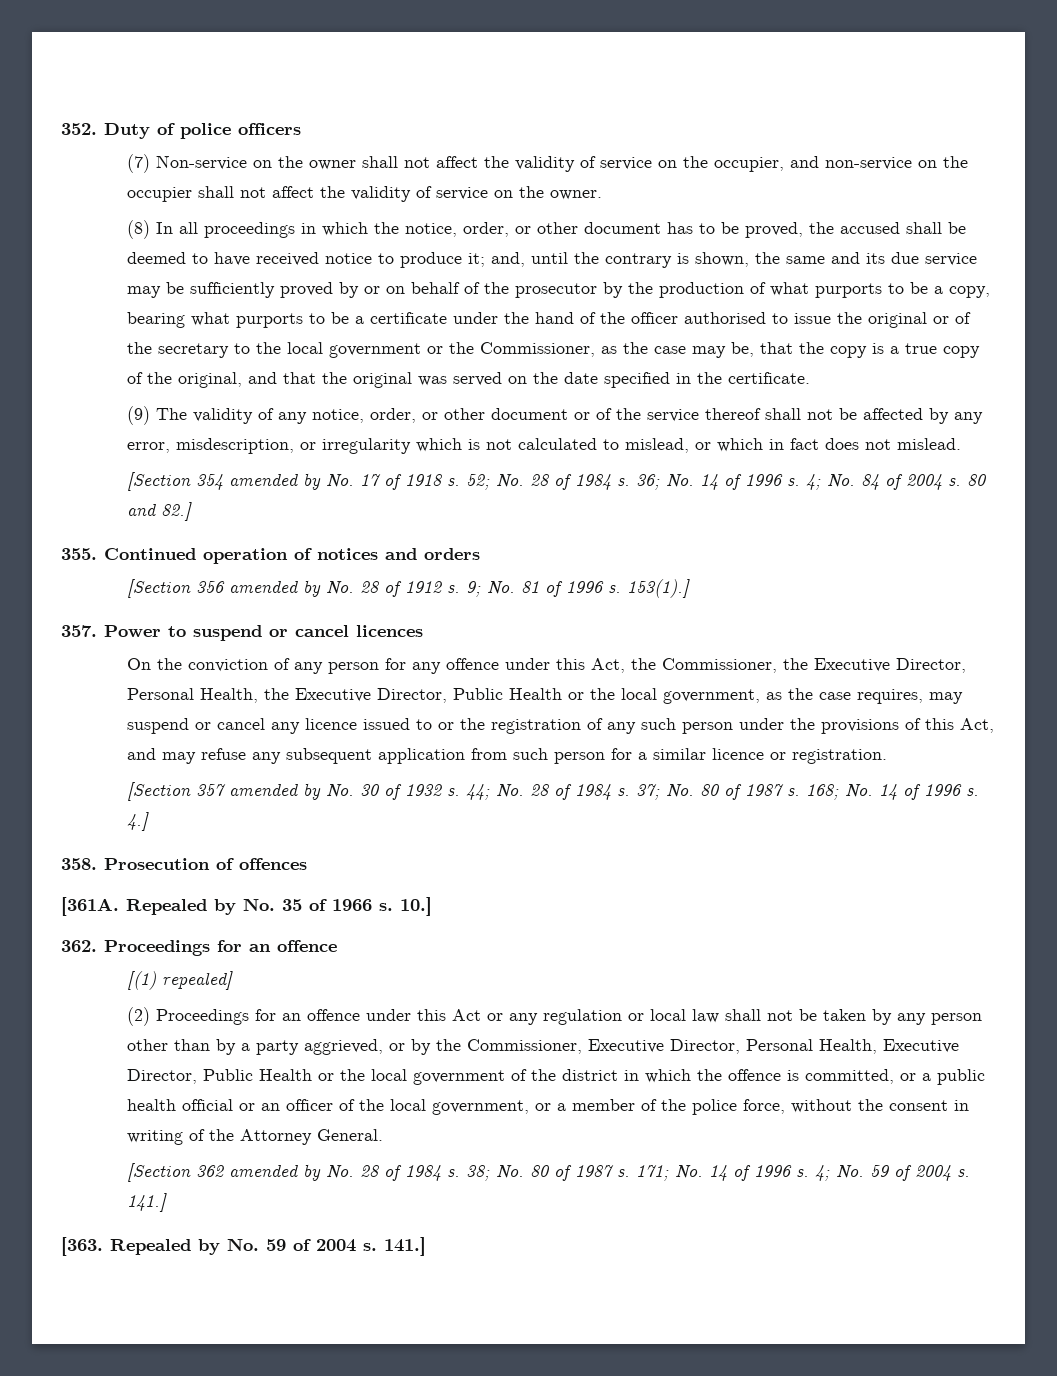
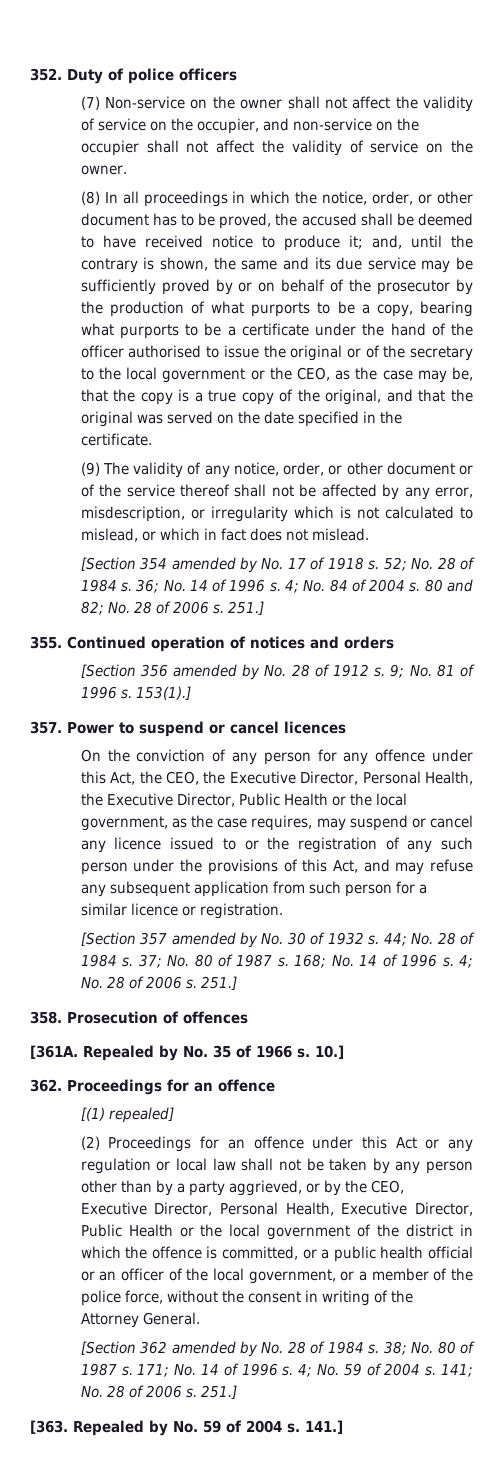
- and, until the contrary is shown, the same and its due service may be sufficiently proved by or on behalf of the prosecutor by the production of what purports to be a copy, bearing what purports to be a certificate under the hand of the officer authorised to issue the original or of the secretary to the local government or the Commissioner, as the case may be, that the copy is a true copy of the original, and that the original was served on the date specified in the certificate.
+ and, until the contrary is shown, the same and its due service may be sufficiently proved by or on behalf of the prosecutor by the production of what purports to be a copy, bearing what purports to be a certificate under the hand of the officer authorised to issue the original or of the secretary to the local government or the CEO, as the case may be, that the copy is a true copy of the original, and that the original was served on the date specified in the certificate.
- 80 and 82.]
+ 80 and 82; No. 28 of 2006 s. 251.]
- On the conviction of any person for any offence under this Act, the Commissioner, the Executive Director, Personal Health, the Executive Director, Public Health or the local government, as the case requires, may suspend or cancel any licence issued to or the registration of any such person under the provisions of this Act, and may refuse any subsequent application from such person for a similar licence or registration.
+ On the conviction of any person for any offence under this Act, the CEO, the Executive Director, Personal Health, the Executive Director, Public Health or the local government, as the case requires, may suspend or cancel any licence issued to or the registration of any such person under the provisions of this Act, and may refuse any subsequent application from such person for a similar licence or registration.
- 4.]
+ 4; No. 28 of 2006 s. 251.]
- (2) Proceedings for an offence under this Act or any regulation or local law shall not be taken by any person other than by a party aggrieved, or by the Commissioner, Executive Director, Personal Health, Executive Director, Public Health or the local government of the district in which the offence is committed, or a public health official or an officer of the local government, or a member of the police force, without the consent in writing of the Attorney General.
+ (2) Proceedings for an offence under this Act or any regulation or local law shall not be taken by any person other than by a party aggrieved, or by the CEO, Executive Director, Personal Health, Executive Director, Public Health or the local government of the district in which the offence is committed, or a public health official or an officer of the local government, or a member of the police force, without the consent in writing of the Attorney General.
- 4; No. 59 of 2004 s. 141.]
+ 4; No. 59 of 2004 s. 141; No. 28 of 2006 s. 251.]

